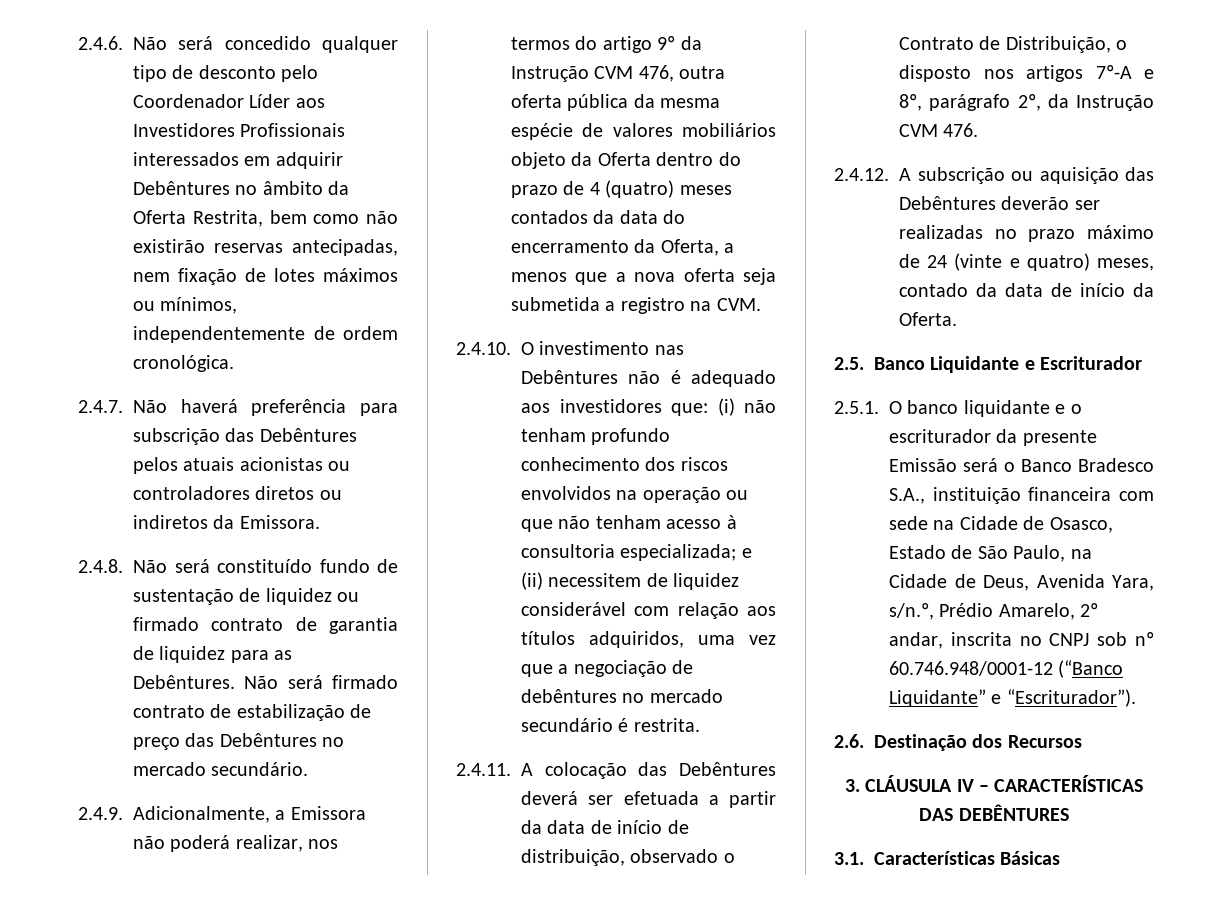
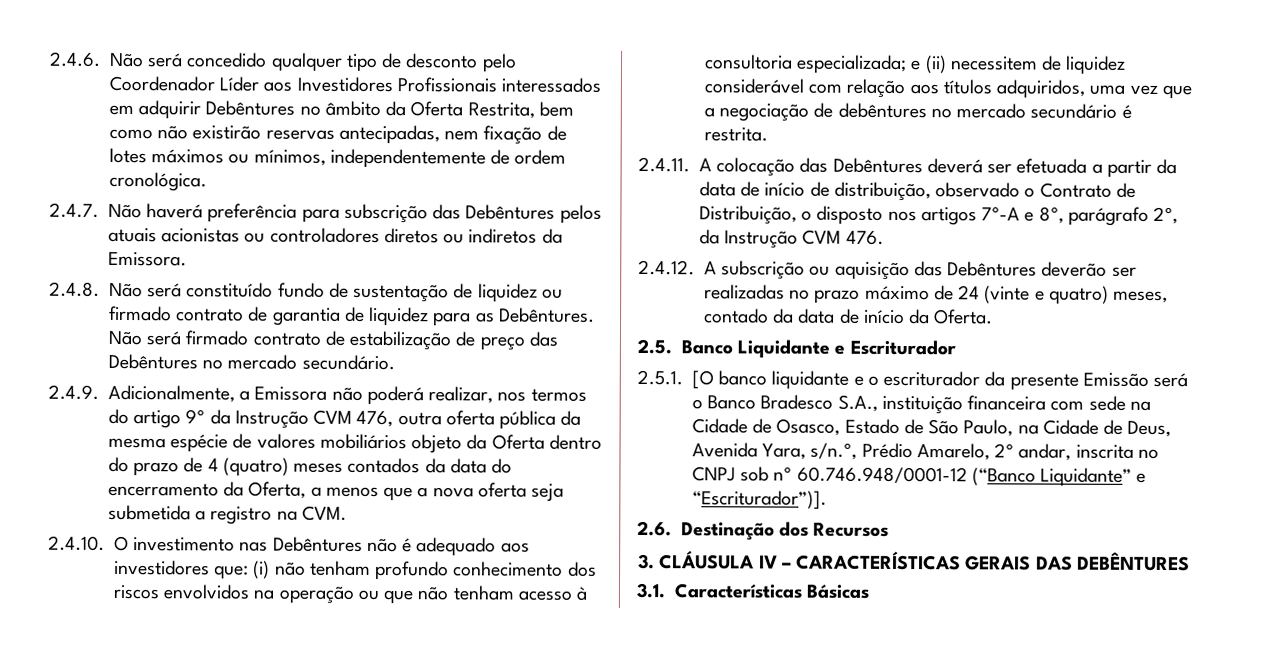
- 2.5.1. O banco liquidante e o escriturador da presente Emissão será o Banco Bradesco S.A., instituição financeira com sede na Cidade de Osasco, Estado de São Paulo, na Cidade de Deus, Avenida Yara, s/n.º, Prédio Amarelo, 2º andar, inscrita no CNPJ sob nº 60.746.948/0001-12 (“Banco Liquidante” e “Escriturador”).
+ 2.5.1. [O banco liquidante e o escriturador da presente Emissão será o Banco Bradesco S.A., instituição financeira com sede na Cidade de Osasco, Estado de São Paulo, na Cidade de Deus, Avenida Yara, s/n.º, Prédio Amarelo, 2º andar, inscrita no CNPJ sob nº 60.746.948/0001-12 (“Banco Liquidante” e “Escriturador”)].
- 3. CLÁUSULA IV – CARACTERÍSTICAS DAS DEBÊNTURES
+ 3. CLÁUSULA IV – CARACTERÍSTICAS GERAIS DAS DEBÊNTURES

